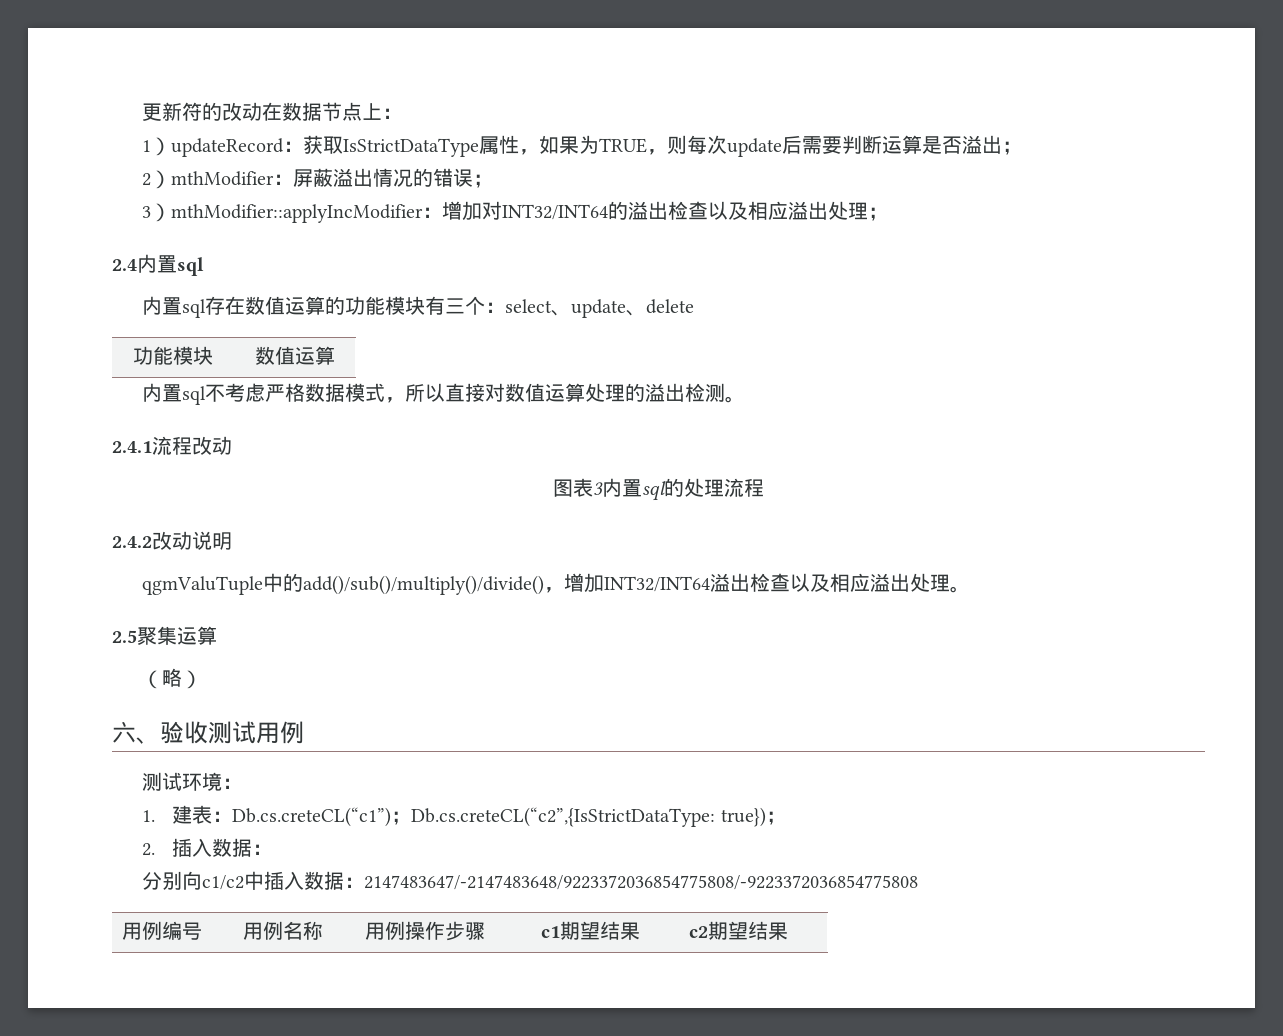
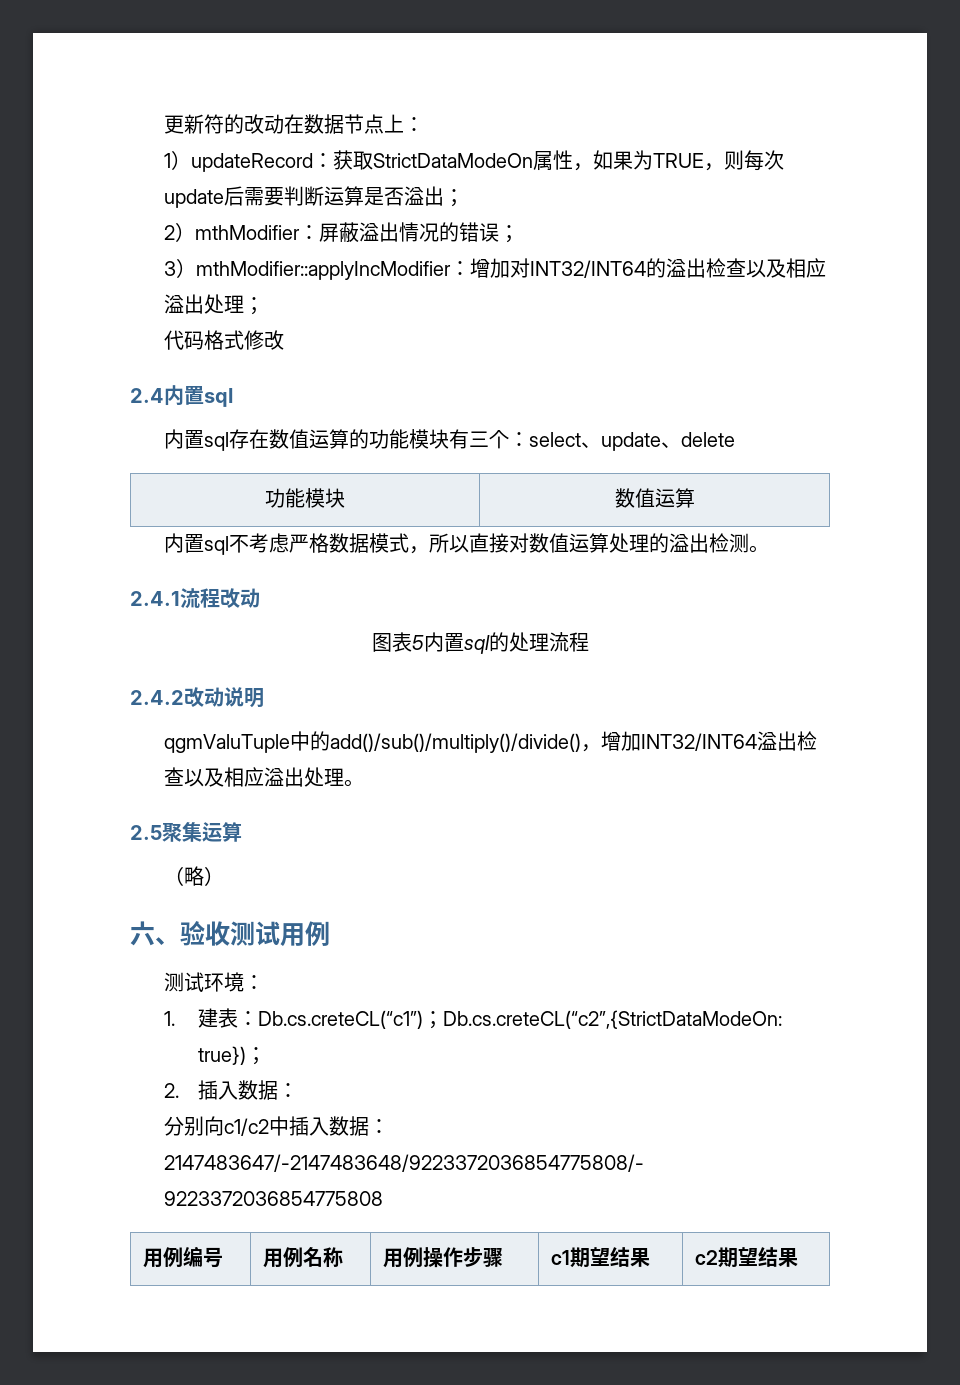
- 1）updateRecord：获取IsStrictDataType属性，如果为TRUE，则每次update后需要判断运算是否溢出；
+ 1）updateRecord：获取StrictDataModeOn属性，如果为TRUE，则每次update后需要判断运算是否溢出；
+ 代码格式修改
- 图表3内置sql的处理流程
+ 图表5内置sql的处理流程
- 1.建表：Db.cs.creteCL(“c1”)；Db.cs.creteCL(“c2”,{IsStrictDataType: true})；
+ 1.建表：Db.cs.creteCL(“c1”)；Db.cs.creteCL(“c2”,{StrictDataModeOn: true})；

